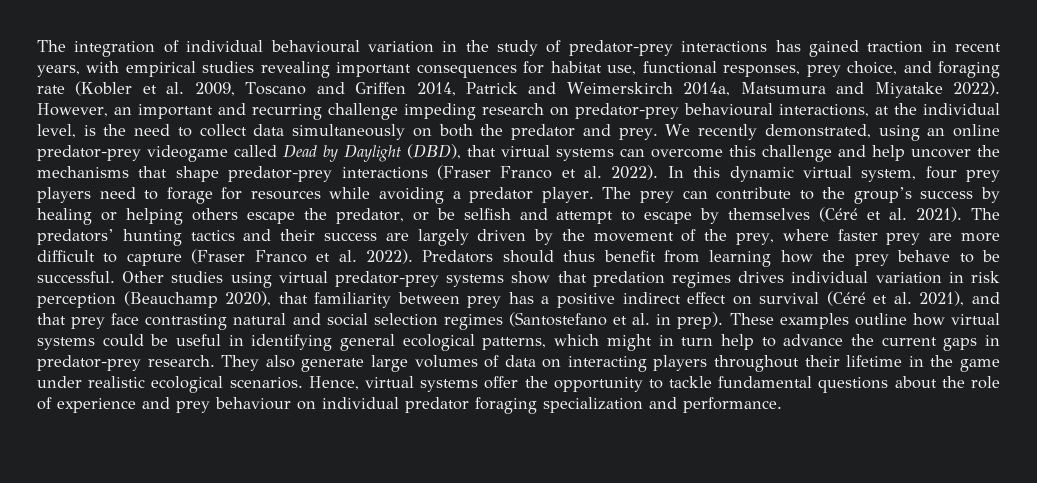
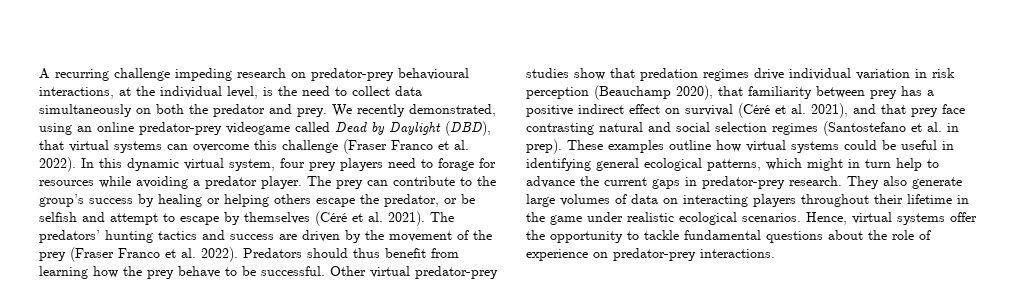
- The integration of individual behavioural variation in the study of predator-prey interactions has gained traction in recent years, with empirical studies revealing important consequences for habitat use, functional responses, prey choice, and foraging rate (Kobler et al. 2009, Toscano and Griffen 2014, Patrick and Weimerskirch 2014a, Matsumura and Miyatake 2022). However, an important and recurring challenge impeding research on predator-prey behavioural interactions, at the individual level, is the need to collect data simultaneously on both the predator and prey.
+ A recurring challenge impeding research on predator-prey behavioural interactions, at the individual level, is the need to collect data simultaneously on both the predator and prey.
- We recently demonstrated, using an online predator-prey videogame called Dead by Daylight (DBD), that virtual systems can overcome this challenge and help uncover the mechanisms that shape predator-prey interactions (Fraser Franco et al. 2022).
+ We recently demonstrated, using an online predator-prey videogame called Dead by Daylight (DBD), that virtual systems can overcome this challenge (Fraser Franco et al. 2022).
- The predators’ hunting tactics and their success are largely driven by the movement of the prey, where faster prey are more difficult to capture (Fraser Franco et al. 2022).
+ The predators’ hunting tactics and success are driven by the movement of the prey (Fraser Franco et al. 2022).
- Other studies using virtual predator-prey systems show that predation regimes drives individual variation in risk perception (Beauchamp 2020), that familiarity between prey has a positive indirect effect on survival (Céré et al. 2021), and that prey face contrasting natural and social selection regimes (Santostefano et al. in prep).
+ Other virtual predator-prey studies show that predation regimes drive individual variation in risk perception (Beauchamp 2020), that familiarity between prey has a positive indirect effect on survival (Céré et al. 2021), and that prey face contrasting natural and social selection regimes (Santostefano et al. in prep).
- Hence, virtual systems offer the opportunity to tackle fundamental questions about the role of experience and prey behaviour on individual predator foraging specialization and performance.
+ Hence, virtual systems offer the opportunity to tackle fundamental questions about the role of experience on predator-prey interactions.

